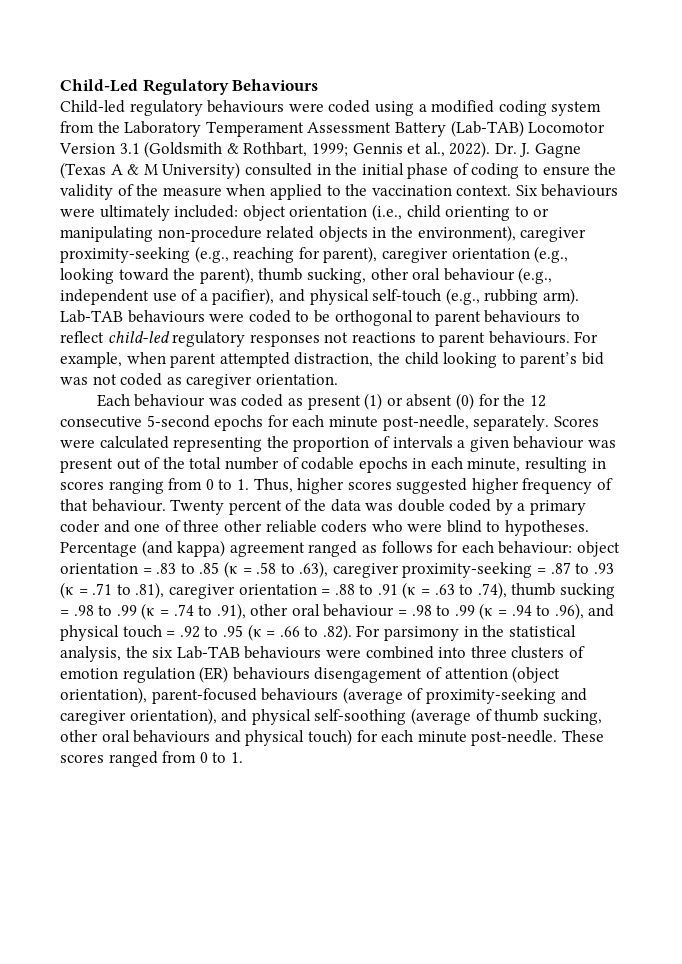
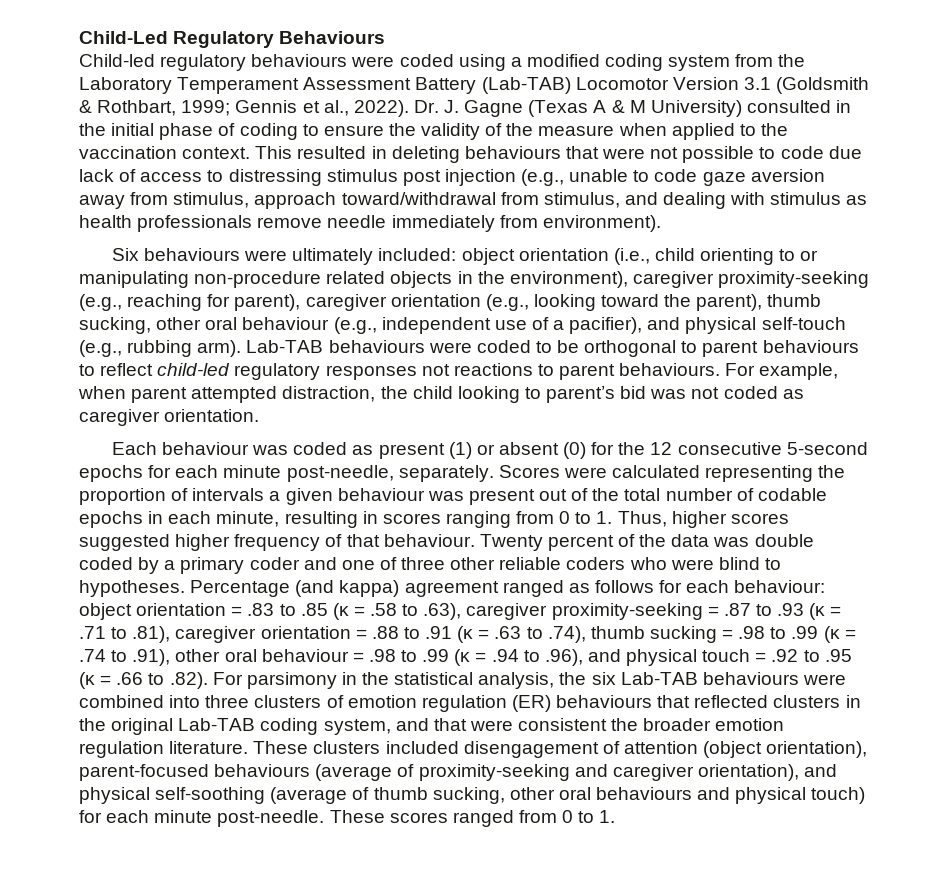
- Dr. J. Gagne (Texas A & M University) consulted in the initial phase of coding to ensure the validity of the measure when applied to the vaccination context. Six behaviours were ultimately included:
+ Dr. J. Gagne (Texas A & M University) consulted in the initial phase of coding to ensure the validity of the measure when applied to the vaccination context. This resulted in deleting behaviours that were not possible to code due lack of access to distressing stimulus post injection (e.g., unable to code gaze aversion away from stimulus, approach toward/withdrawal from stimulus, and dealing with stimulus as health professionals remove needle immediately from environment).
+ Six behaviours were ultimately included:
- object orientation = .83 to .85 (κ = .58 to .63), caregiver proximity-seeking = .87 to .93 (κ = .71 to .81), caregiver orientation = .88 to .91 (κ = .63 to .74), thumb sucking = .98 to .99 (κ = .74 to .91), other oral behaviour = .98 to .99 (κ = .94 to .96), and physical touch = .92 to .95 (κ = .66 to .82). For parsimony in the statistical analysis, the six Lab-TAB behaviours were combined into three clusters of emotion regulation (ER) behaviours disengagement of attention (object orientation), parent-focused behaviours (average of proximity-seeking and caregiver orientation), and physical self-soothing (average of thumb sucking, other oral behaviours and physical touch) for each minute post-needle.
+ object orientation = .83 to .85 (κ = .58 to .63), caregiver proximity-seeking = .87 to .93 (κ = .71 to .81), caregiver orientation = .88 to .91 (κ = .63 to .74), thumb sucking = .98 to .99 (κ = .74 to .91), other oral behaviour = .98 to .99 (κ = .94 to .96), and physical touch = .92 to .95 (κ = .66 to .82). For parsimony in the statistical analysis, the six Lab-TAB behaviours were combined into three clusters of emotion regulation (ER) behaviours that reflected clusters in the original Lab-TAB coding system, and that were consistent the broader emotion regulation literature. These clusters included disengagement of attention (object orientation), parent-focused behaviours (average of proximity-seeking and caregiver orientation), and physical self-soothing (average of thumb sucking, other oral behaviours and physical touch) for each minute post-needle.

